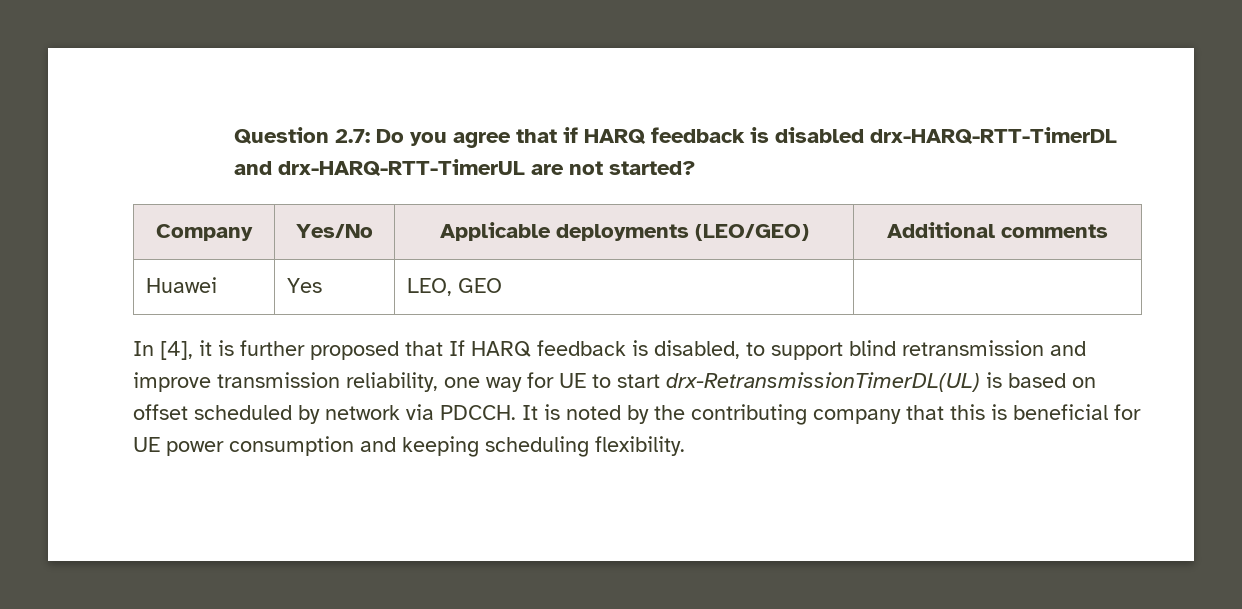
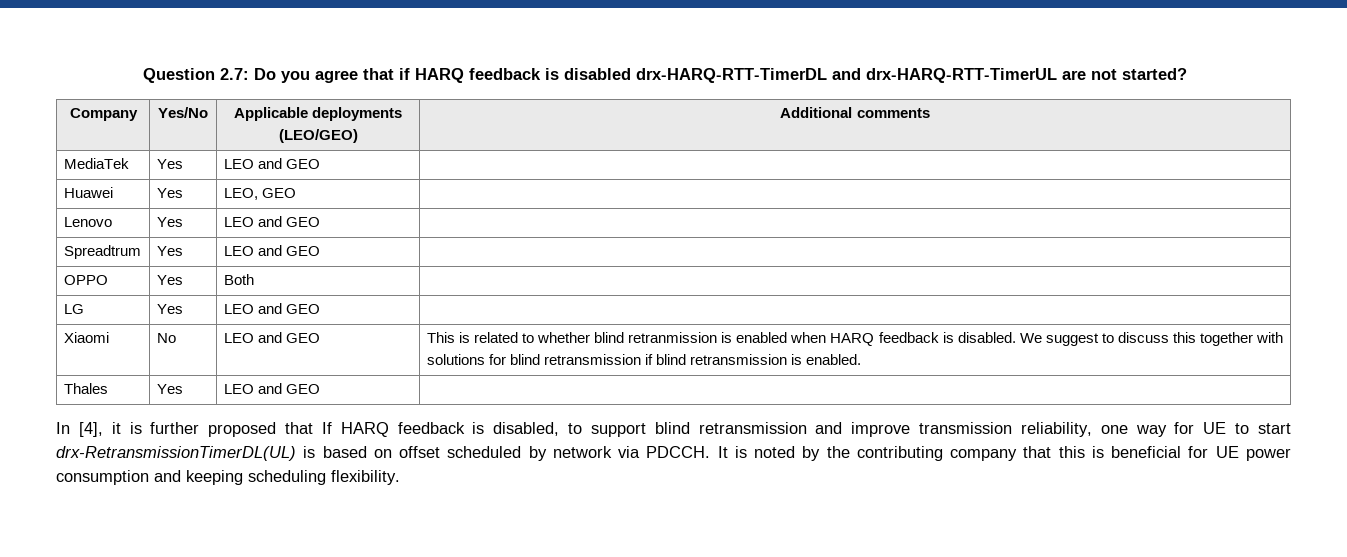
+ MediaTek | Yes | LEO and GEO |
+ Lenovo | Yes | LEO and GEO |
+ Spreadtrum | Yes | LEO and GEO |
+ OPPO | Yes | Both |
+ LG | Yes | LEO and GEO |
+ Xiaomi | No | LEO and GEO | This is related to whether blind retranmission is enabled when HARQ feedback is disabled. We suggest to discuss this together with solutions for blind retransmission if blind retransmission is enabled.
+ Thales | Yes | LEO and GEO |

